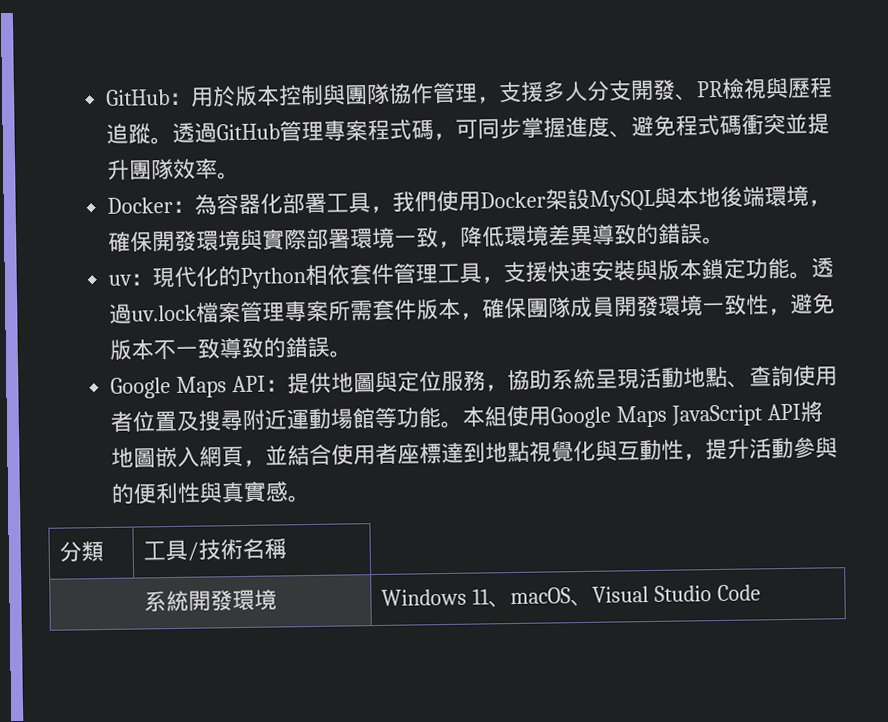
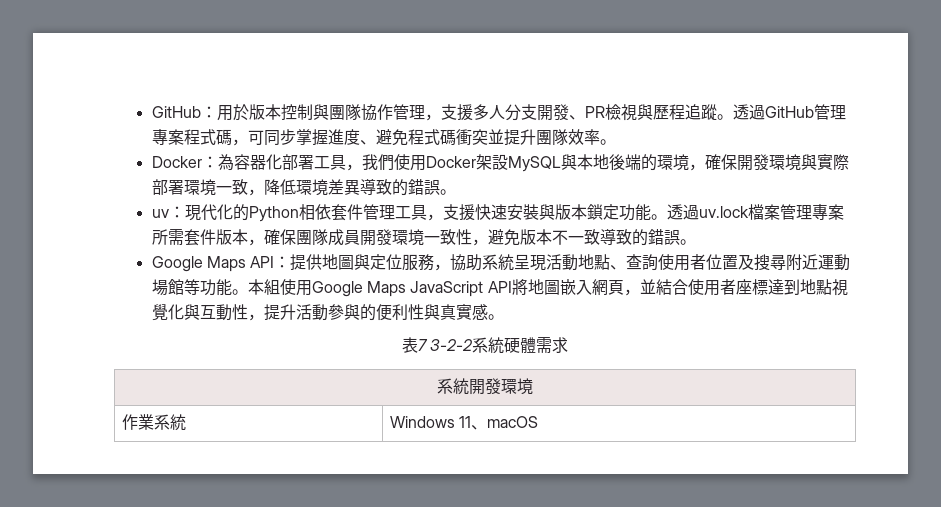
- Docker：為容器化部署工具，我們使用Docker架設MySQL與本地後端環境，確保開發環境與實際部署環境一致，降低環境差異導致的錯誤。
+ Docker：為容器化部署工具，我們使用Docker架設MySQL與本地後端的環境，確保開發環境與實際部署環境一致，降低環境差異導致的錯誤。
- 分類 | 工具/技術名稱
+ 表7 3-2-2系統硬體需求
- 系統開發環境 | Windows 11、macOS、Visual Studio Code
+ 系統開發環境
+ 作業系統 | Windows 11、macOS

